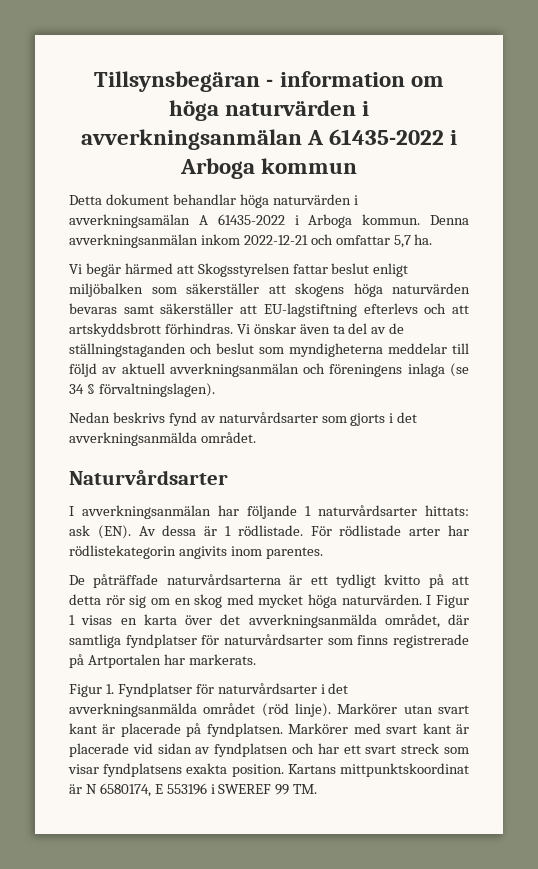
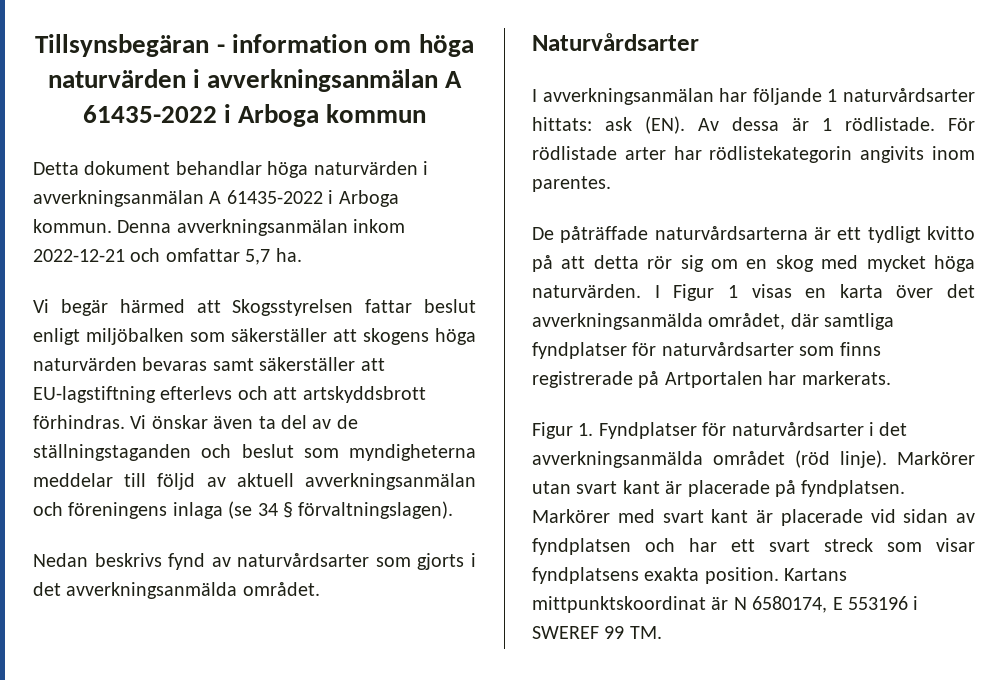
- Detta dokument behandlar höga naturvärden i avverkningsamälan A 61435-2022 i Arboga kommun.
+ Detta dokument behandlar höga naturvärden i avverkningsanmälan A 61435-2022 i Arboga kommun.

